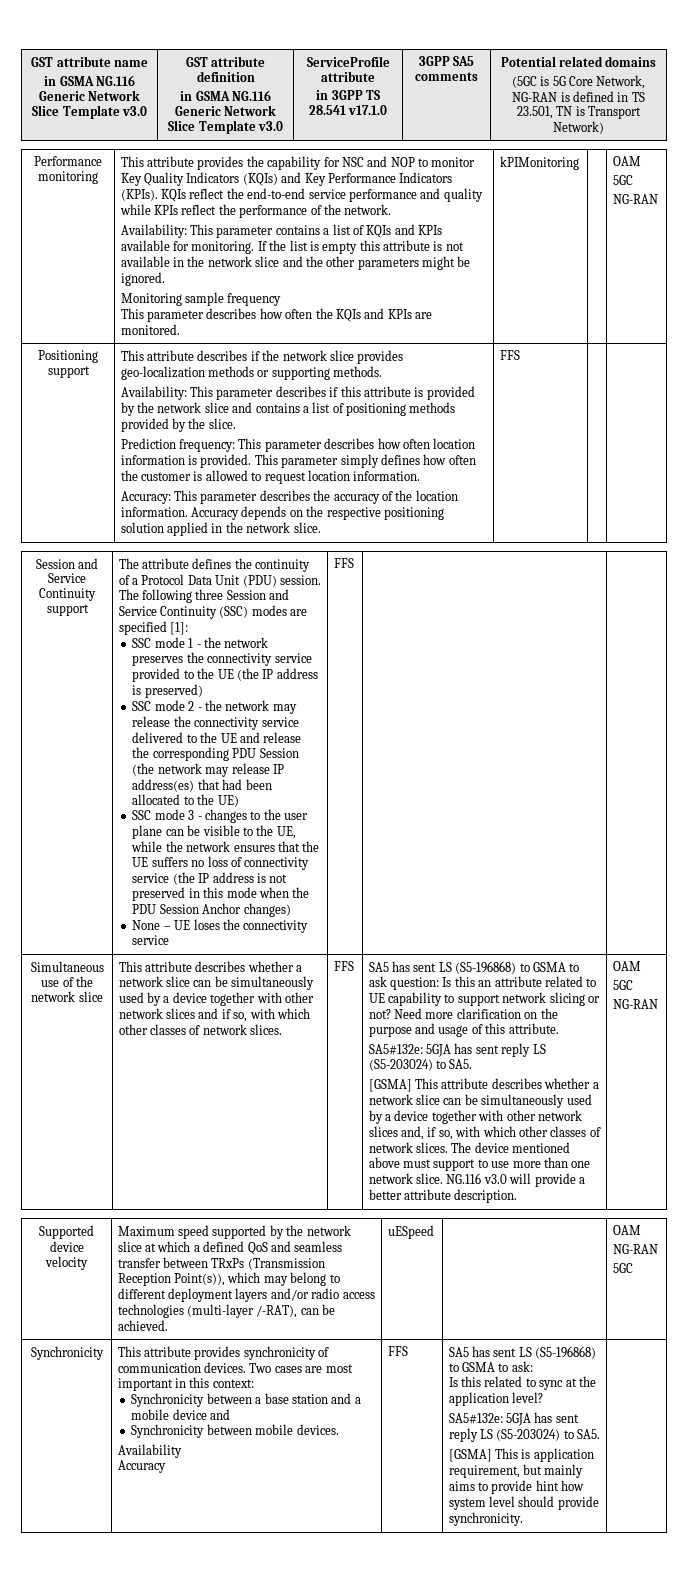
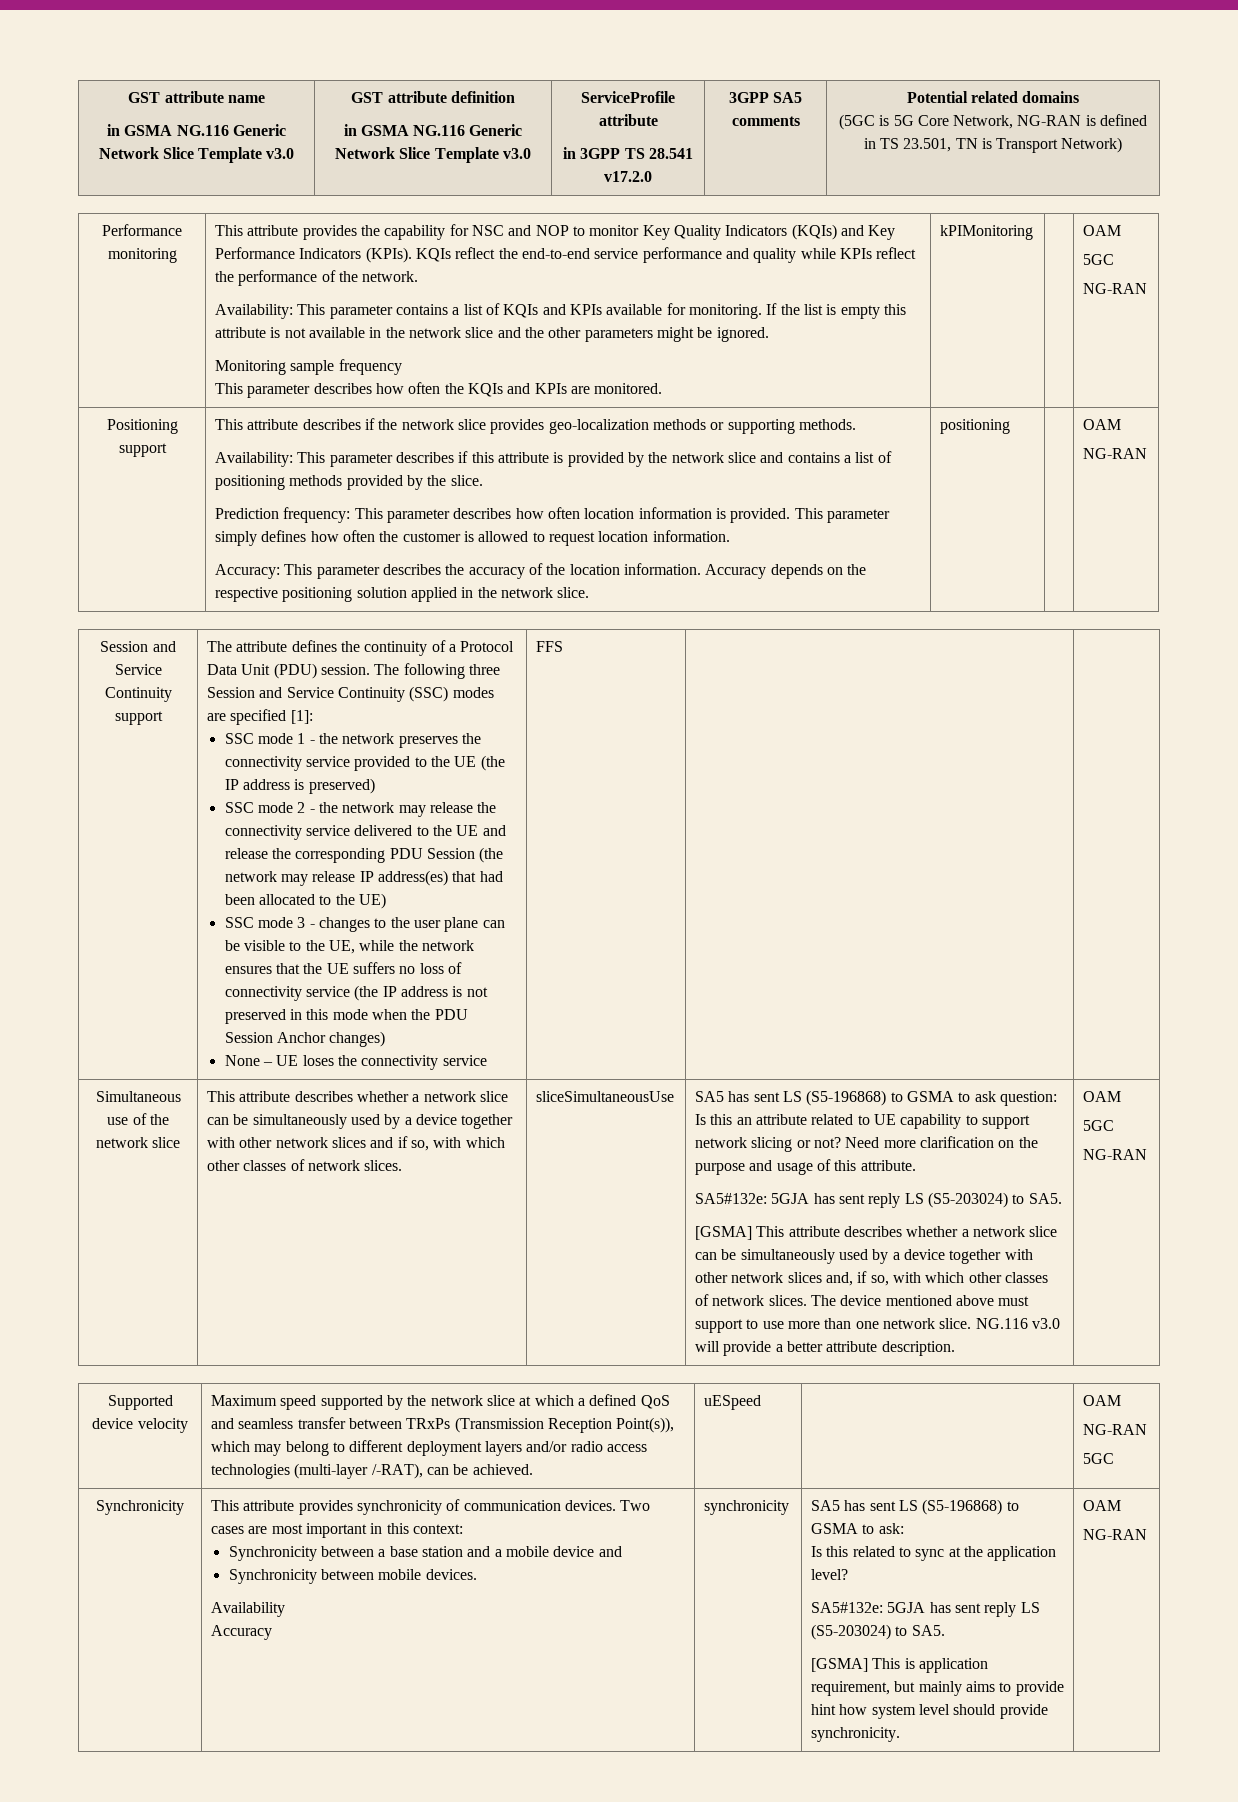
- in 3GPP TS 28.541 v17.1.0
+ in 3GPP TS 28.541 v17.2.0
- Accuracy depends on the respective positioning solution applied in the network slice. | FFS
+ Accuracy depends on the respective positioning solution applied in the network slice. | positioning | | OAM
+ NG-RAN
- This attribute describes whether a network slice can be simultaneously used by a device together with other network slices and if so, with which other classes of network slices. | FFS
+ This attribute describes whether a network slice can be simultaneously used by a device together with other network slices and if so, with which other classes of network slices. | sliceSimultaneousUse
- Accuracy | FFS
+ Accuracy | synchronicity
- [GSMA] This is application requirement, but mainly aims to provide hint how system level should provide synchronicity.
+ [GSMA] This is application requirement, but mainly aims to provide hint how system level should provide synchronicity. | OAM
+ NG-RAN

